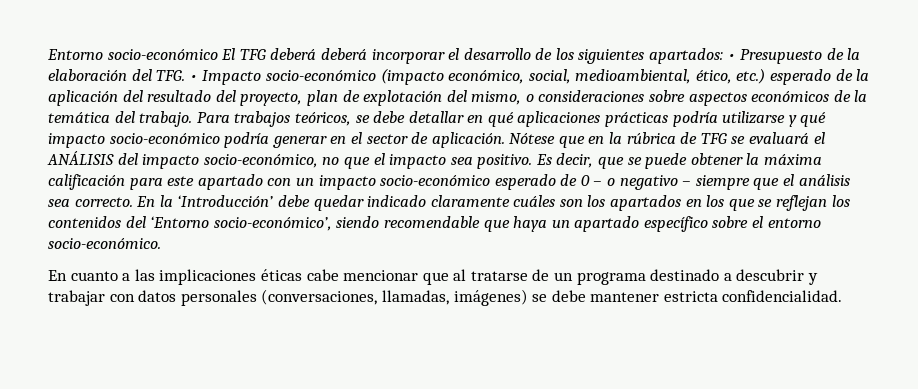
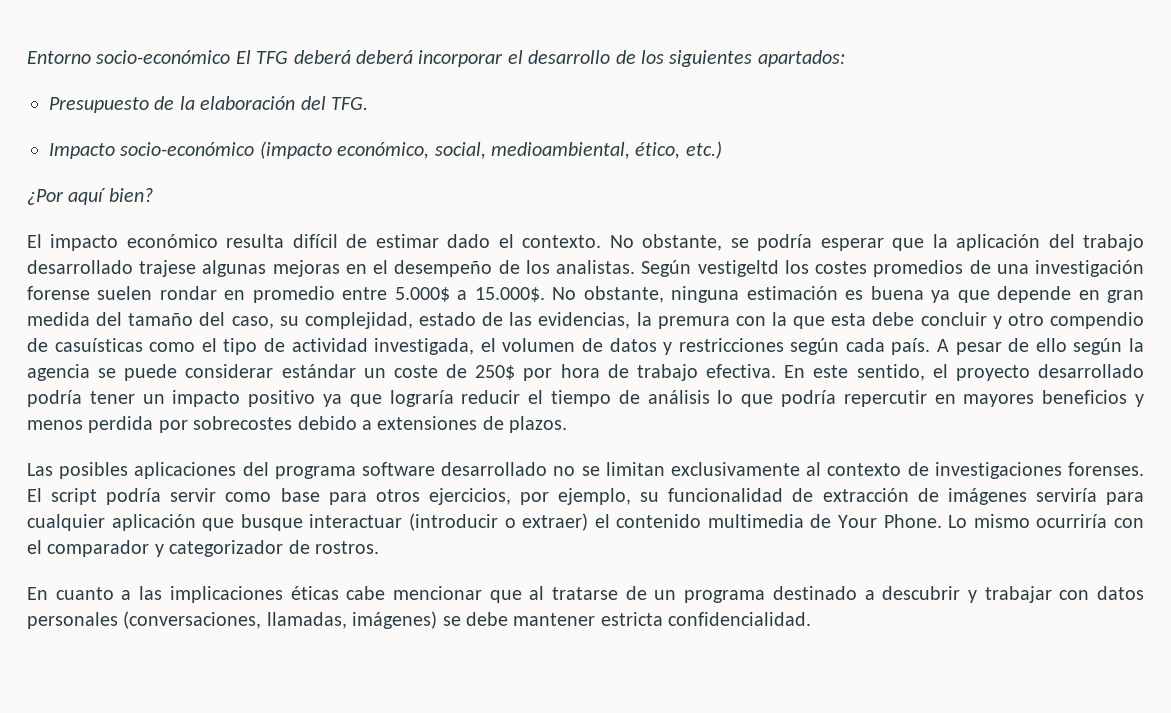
- Entorno socio-económico El TFG deberá deberá incorporar el desarrollo de los siguientes apartados: • Presupuesto de la elaboración del TFG. • Impacto socio-económico (impacto económico, social, medioambiental, ético, etc.) esperado de la aplicación del resultado del proyecto, plan de explotación del mismo, o consideraciones sobre aspectos económicos de la temática del trabajo. Para trabajos teóricos, se debe detallar en qué aplicaciones prácticas podría utilizarse y qué impacto socio-económico podría generar en el sector de aplicación. Nótese que en la rúbrica de TFG se evaluará el ANÁLISIS del impacto socio-económico, no que el impacto sea positivo. Es decir, que se puede obtener la máxima calificación para este apartado con un impacto socio-económico esperado de 0 – o negativo – siempre que el análisis sea correcto. En la ‘Introducción’ debe quedar indicado claramente cuáles son los apartados en los que se reflejan los contenidos del ‘Entorno socio-económico’, siendo recomendable que haya un apartado específico sobre el entorno socio-económico.
+ Entorno socio-económico El TFG deberá deberá incorporar el desarrollo de los siguientes apartados:
+ Presupuesto de la elaboración del TFG.
+ Impacto socio-económico (impacto económico, social, medioambiental, ético, etc.)
+ ¿Por aquí bien?
+ El impacto económico resulta difícil de estimar dado el contexto. No obstante, se podría esperar que la aplicación del trabajo desarrollado trajese algunas mejoras en el desempeño de los analistas. Según vestigeltd los costes promedios de una investigación forense suelen rondar en promedio entre 5.000$ a 15.000$. No obstante, ninguna estimación es buena ya que depende en gran medida del tamaño del caso, su complejidad, estado de las evidencias, la premura con la que esta debe concluir y otro compendio de casuísticas como el tipo de actividad investigada, el volumen de datos y restricciones según cada país. A pesar de ello según la agencia se puede considerar estándar un coste de 250$ por hora de trabajo efectiva. En este sentido, el proyecto desarrollado podría tener un impacto positivo ya que lograría reducir el tiempo de análisis lo que podría repercutir en mayores beneficios y menos perdida por sobrecostes debido a extensiones de plazos.
+ Las posibles aplicaciones del programa software desarrollado no se limitan exclusivamente al contexto de investigaciones forenses. El script podría servir como base para otros ejercicios, por ejemplo, su funcionalidad de extracción de imágenes serviría para cualquier aplicación que busque interactuar (introducir o extraer) el contenido multimedia de Your Phone. Lo mismo ocurriría con el comparador y categorizador de rostros.

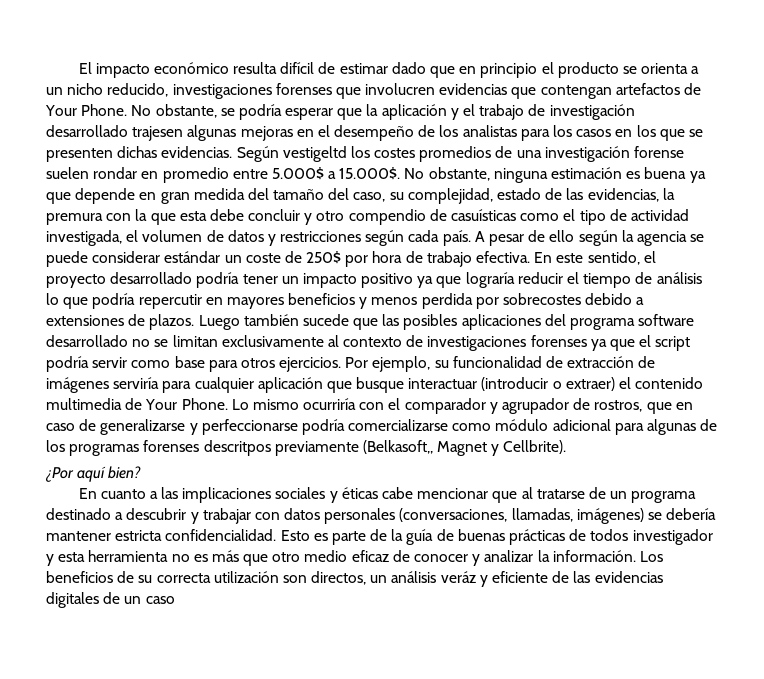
- Entorno socio-económico El TFG deberá deberá incorporar el desarrollo de los siguientes apartados:
- Presupuesto de la elaboración del TFG.
- Impacto socio-económico (impacto económico, social, medioambiental, ético, etc.)
- ¿Por aquí bien?
- El impacto económico resulta difícil de estimar dado el contexto.
+ El impacto económico resulta difícil de estimar dado que en principio el producto se orienta a un nicho reducido, investigaciones forenses que involucren evidencias que contengan artefactos de Your Phone.
- No obstante, se podría esperar que la aplicación del trabajo desarrollado trajese algunas mejoras en el desempeño de los analistas.
+ No obstante, se podría esperar que la aplicación y el trabajo de investigación desarrollado trajesen algunas mejoras en el desempeño de los analistas para los casos en los que se presenten dichas evidencias.
- En este sentido, el proyecto desarrollado podría tener un impacto positivo ya que lograría reducir el tiempo de análisis lo que podría repercutir en mayores beneficios y menos perdida por sobrecostes debido a extensiones de plazos.
- Las posibles aplicaciones del programa software desarrollado no se limitan exclusivamente al contexto de investigaciones forenses. El script podría servir como base para otros ejercicios, por ejemplo, su funcionalidad de extracción de imágenes serviría para cualquier aplicación que busque interactuar (introducir o extraer) el contenido multimedia de Your Phone.
+ En este sentido, el proyecto desarrollado podría tener un impacto positivo ya que lograría reducir el tiempo de análisis lo que podría repercutir en mayores beneficios y menos perdida por sobrecostes debido a extensiones de plazos. Luego también sucede que las posibles aplicaciones del programa software desarrollado no se limitan exclusivamente al contexto de investigaciones forenses ya que el script podría servir como base para otros ejercicios. Por ejemplo, su funcionalidad de extracción de imágenes serviría para cualquier aplicación que busque interactuar (introducir o extraer) el contenido multimedia de Your Phone.
- Lo mismo ocurriría con el comparador y categorizador de rostros.
+ Lo mismo ocurriría con el comparador y agrupador de rostros, que en caso de generalizarse y perfeccionarse podría comercializarse como módulo adicional para algunas de los programas forenses descritpos previamente (Belkasoft,, Magnet y Cellbrite).
+ ¿Por aquí bien?
- En cuanto a las implicaciones éticas cabe mencionar que al tratarse de un programa destinado a descubrir y trabajar con datos personales (conversaciones, llamadas, imágenes) se debe mantener estricta confidencialidad.
+ En cuanto a las implicaciones sociales y éticas cabe mencionar que al tratarse de un programa destinado a descubrir y trabajar con datos personales (conversaciones, llamadas, imágenes) se debería mantener estricta confidencialidad.
+ Esto es parte de la guía de buenas prácticas de todos investigador y esta herramienta no es más que otro medio eficaz de conocer y analizar la información. Los beneficios de su correcta utilización son directos, un análisis veráz y eficiente de las evidencias digitales de un caso

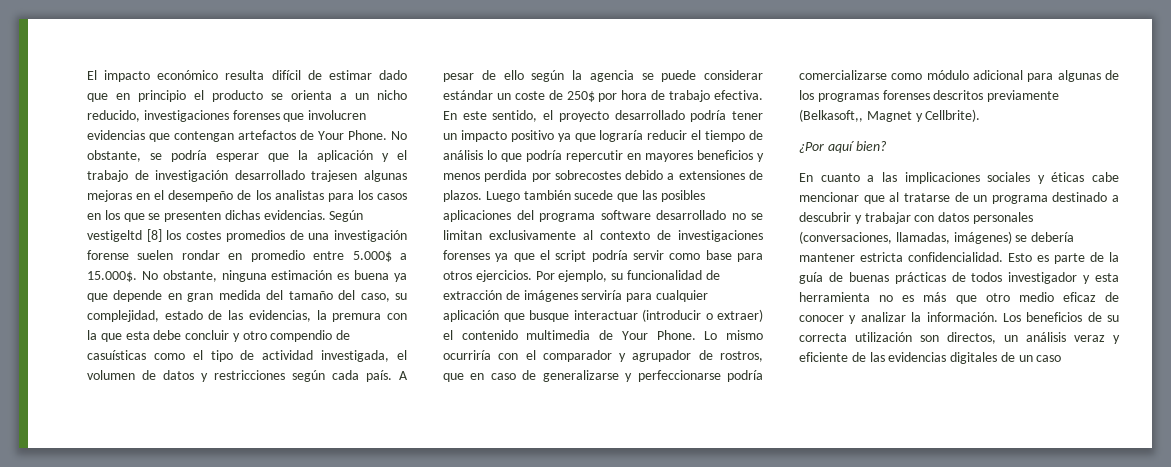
- Según vestigeltd los costes promedios de una investigación forense suelen rondar en promedio entre 5.000$ a 15.000$. No obstante, ninguna estimación es buena ya que depende en gran medida del tamaño del caso, su complejidad, estado de las evidencias, la premura con la que esta debe concluir y otro compendio de casuísticas como el tipo de actividad investigada, el volumen de datos y restricciones según cada país.
+ Según vestigeltd [8] los costes promedios de una investigación forense suelen rondar en promedio entre 5.000$ a 15.000$. No obstante, ninguna estimación es buena ya que depende en gran medida del tamaño del caso, su complejidad, estado de las evidencias, la premura con la que esta debe concluir y otro compendio de casuísticas como el tipo de actividad investigada, el volumen de datos y restricciones según cada país.
- Lo mismo ocurriría con el comparador y agrupador de rostros, que en caso de generalizarse y perfeccionarse podría comercializarse como módulo adicional para algunas de los programas forenses descritpos previamente (Belkasoft,, Magnet y Cellbrite).
+ Lo mismo ocurriría con el comparador y agrupador de rostros, que en caso de generalizarse y perfeccionarse podría comercializarse como módulo adicional para algunas de los programas forenses descritos previamente (Belkasoft,, Magnet y Cellbrite).
- Los beneficios de su correcta utilización son directos, un análisis veráz y eficiente de las evidencias digitales de un caso
+ Los beneficios de su correcta utilización son directos, un análisis veraz y eficiente de las evidencias digitales de un caso

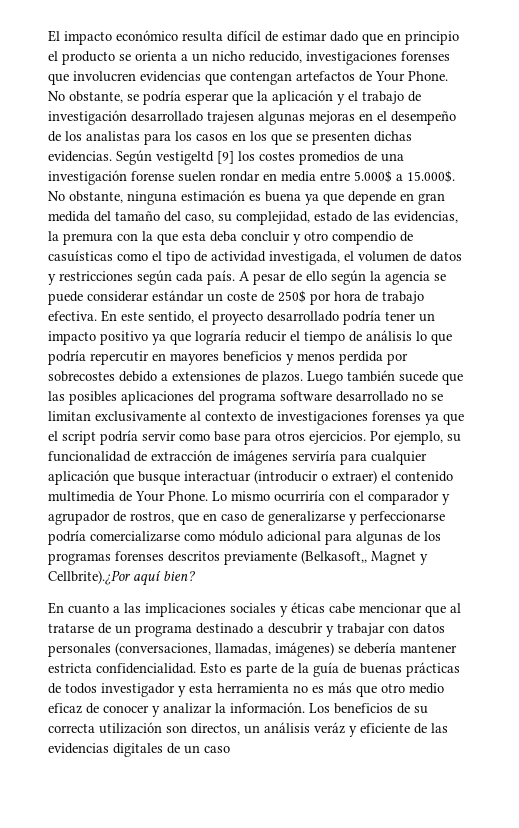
- Según vestigeltd [8] los costes promedios de una investigación forense suelen rondar en promedio entre 5.000$ a 15.000$. No obstante, ninguna estimación es buena ya que depende en gran medida del tamaño del caso, su complejidad, estado de las evidencias, la premura con la que esta debe concluir y otro compendio de casuísticas como el tipo de actividad investigada, el volumen de datos y restricciones según cada país.
+ Según vestigeltd [9] los costes promedios de una investigación forense suelen rondar en media entre 5.000$ a 15.000$. No obstante, ninguna estimación es buena ya que depende en gran medida del tamaño del caso, su complejidad, estado de las evidencias, la premura con la que esta deba concluir y otro compendio de casuísticas como el tipo de actividad investigada, el volumen de datos y restricciones según cada país.
- Lo mismo ocurriría con el comparador y agrupador de rostros, que en caso de generalizarse y perfeccionarse podría comercializarse como módulo adicional para algunas de los programas forenses descritos previamente (Belkasoft,, Magnet y Cellbrite).
- ¿Por aquí bien?
+ Lo mismo ocurriría con el comparador y agrupador de rostros, que en caso de generalizarse y perfeccionarse podría comercializarse como módulo adicional para algunas de los programas forenses descritos previamente (Belkasoft,, Magnet y Cellbrite).¿Por aquí bien?
- Los beneficios de su correcta utilización son directos, un análisis veraz y eficiente de las evidencias digitales de un caso
+ Los beneficios de su correcta utilización son directos, un análisis veráz y eficiente de las evidencias digitales de un caso

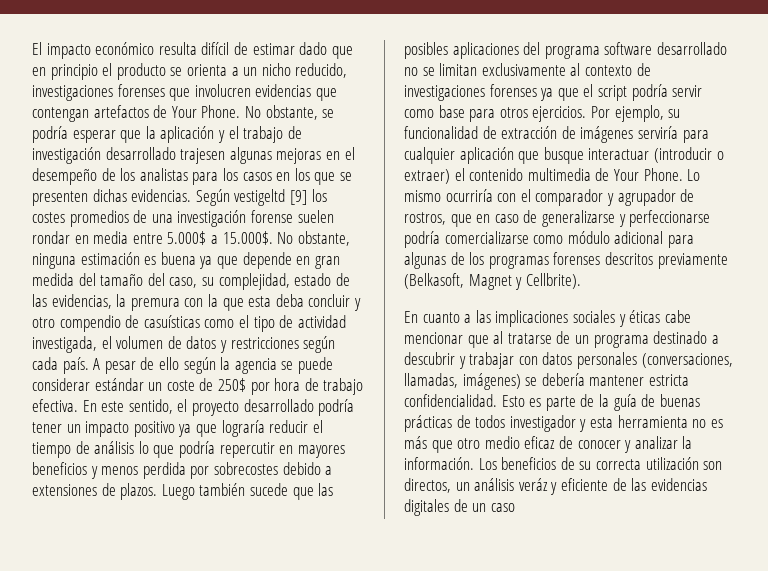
- Lo mismo ocurriría con el comparador y agrupador de rostros, que en caso de generalizarse y perfeccionarse podría comercializarse como módulo adicional para algunas de los programas forenses descritos previamente (Belkasoft,, Magnet y Cellbrite).¿Por aquí bien?
+ Lo mismo ocurriría con el comparador y agrupador de rostros, que en caso de generalizarse y perfeccionarse podría comercializarse como módulo adicional para algunas de los programas forenses descritos previamente (Belkasoft, Magnet y Cellbrite).

